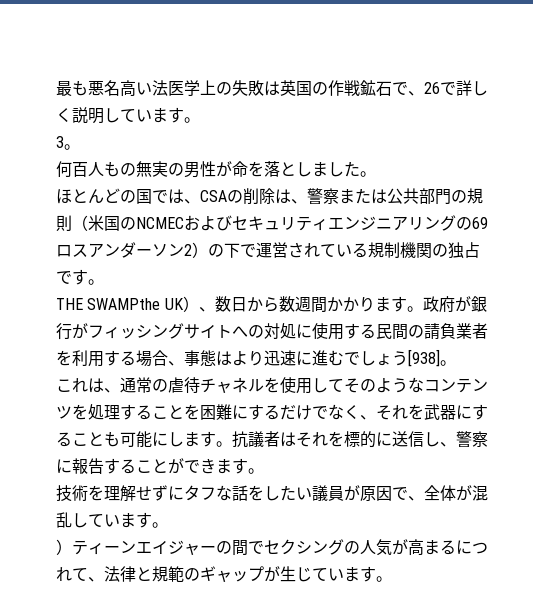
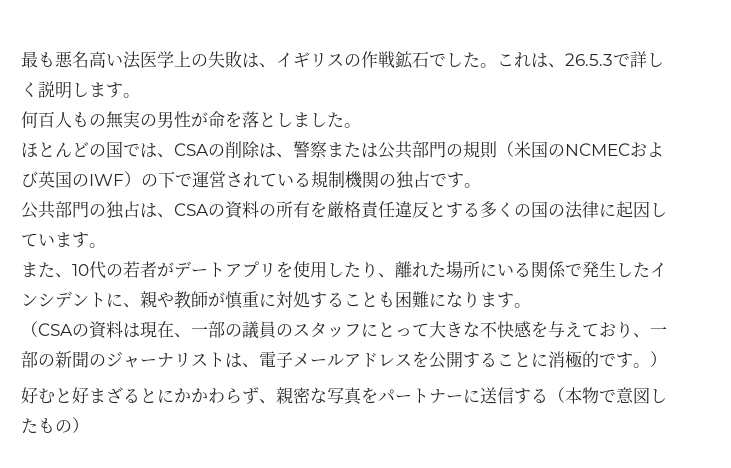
- 最も悪名高い法医学上の失敗は英国の作戦鉱石で、26で詳しく説明しています。
- 3。
+ 最も悪名高い法医学上の失敗は、イギリスの作戦鉱石でした。これは、26.5.3で詳しく説明します。
- ほとんどの国では、CSAの削除は、警察または公共部門の規則（米国のNCMECおよびセキュリティエンジニアリングの69ロスアンダーソン2）の下で運営されている規制機関の独占です。
+ ほとんどの国では、CSAの削除は、警察または公共部門の規則（米国のNCMECおよび英国のIWF）の下で運営されている規制機関の独占です。
- THE SWAMPthe UK）、数日から数週間かかります。政府が銀行がフィッシングサイトへの対処に使用する民間の請負業者を利用する場合、事態はより迅速に進むでしょう[938]。
- これは、通常の虐待チャネルを使用してそのようなコンテンツを処理することを困難にするだけでなく、それを武器にすることも可能にします。抗議者はそれを標的に送信し、警察に報告することができます。
- 技術を理解せずにタフな話をしたい議員が原因で、全体が混乱しています。
- ）ティーンエイジャーの間でセクシングの人気が高まるにつれて、法律と規範のギャップが生じています。
+ 公共部門の独占は、CSAの資料の所有を厳格責任違反とする多くの国の法律に起因しています。
+ また、10代の若者がデートアプリを使用したり、離れた場所にいる関係で発生したインシデントに、親や教師が慎重に対処することも困難になります。
+ （CSAの資料は現在、一部の議員のスタッフにとって大きな不快感を与えており、一部の新聞のジャーナリストは、電子メールアドレスを公開することに消極的です。）
+ 好むと好まざるとにかかわらず、親密な写真をパートナーに送信する（本物で意図したもの）

